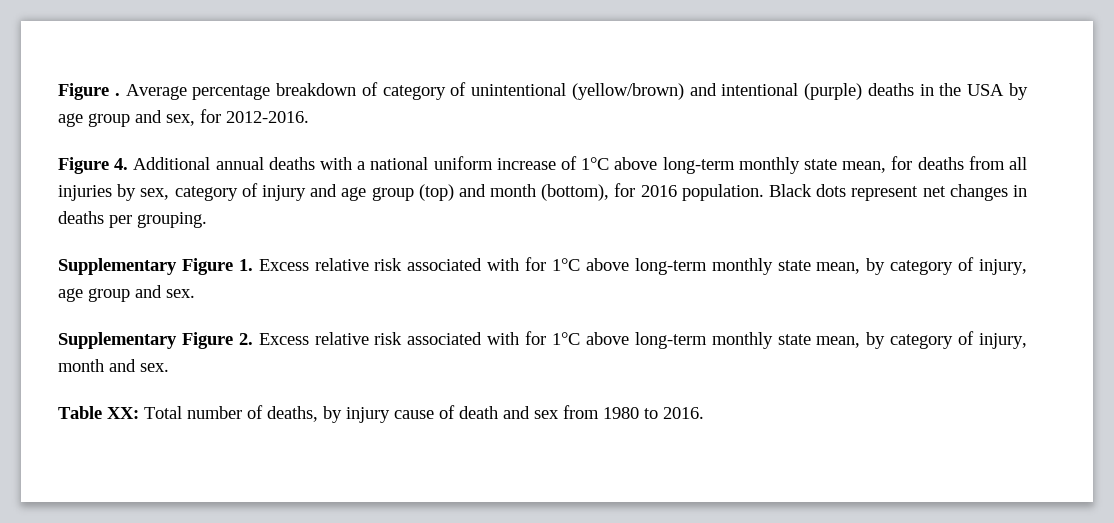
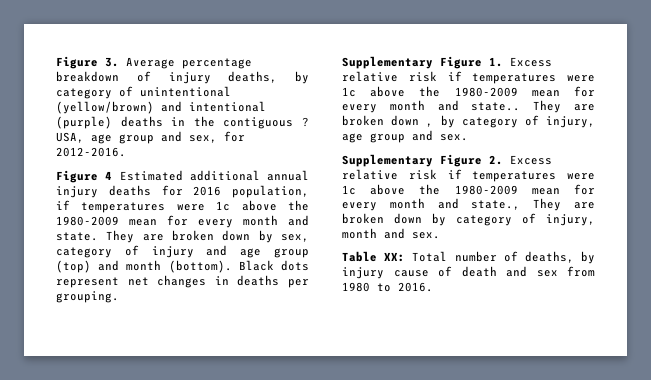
- Figure . Average percentage breakdown of category of unintentional (yellow/brown) and intentional (purple) deaths in the USA by age group and sex, for 2012-2016.
+ Figure 3. Average percentage breakdown of injury deaths, by category of unintentional (yellow/brown) and intentional (purple) deaths in the contiguous ? USA, age group and sex, for 2012-2016.
- Figure 4. Additional annual deaths with a national uniform increase of 1°C above long-term monthly state mean, for deaths from all injuries by sex, category of injury and age group (top) and month (bottom), for 2016 population.
+ Figure 4 Estimated additional annual injury deaths for 2016 population, if temperatures were 1c above the 1980-2009 mean for every month and state. They are broken down by sex, category of injury and age group (top) and month (bottom).
- Supplementary Figure 1. Excess relative risk associated with for 1°C above long-term monthly state mean, by category of injury, age group and sex.
+ Supplementary Figure 1. Excess relative risk if temperatures were 1c above the 1980-2009 mean for every month and state.. They are broken down , by category of injury, age group and sex.
- Supplementary Figure 2. Excess relative risk associated with for 1°C above long-term monthly state mean, by category of injury, month and sex.
+ Supplementary Figure 2. Excess relative risk if temperatures were 1c above the 1980-2009 mean for every month and state., They are broken down by category of injury, month and sex.

